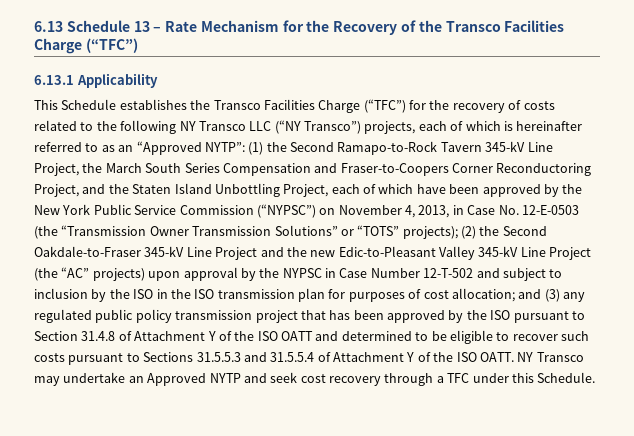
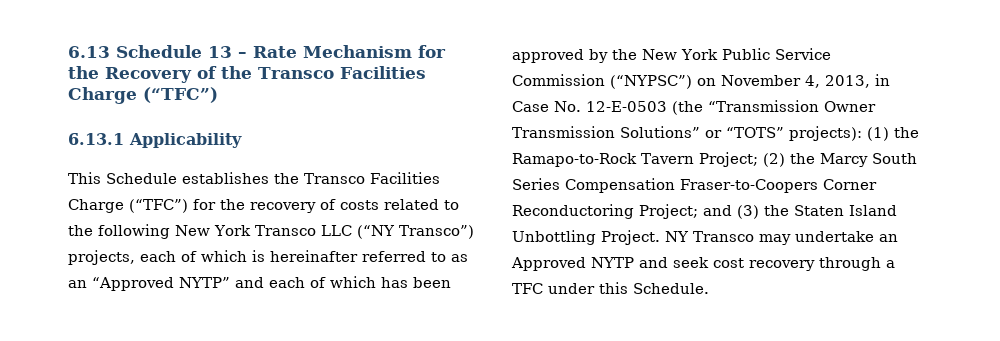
- This Schedule establishes the Transco Facilities Charge (“TFC”) for the recovery of costs related to the following NY Transco LLC (“NY Transco”) projects, each of which is hereinafter referred to as an “Approved NYTP”: (1) the Second Ramapo-to-Rock Tavern 345-kV Line Project, the March South Series Compensation and Fraser-to-Coopers Corner Reconductoring Project, and the Staten Island Unbottling Project, each of which have been approved by the New York Public Service Commission (“NYPSC”) on November 4, 2013, in Case No. 12-E-0503 (the “Transmission Owner Transmission Solutions” or “TOTS” projects); (2) the Second Oakdale-to-Fraser 345-kV Line Project and the new Edic-to-Pleasant Valley 345-kV Line Project (the “AC” projects) upon approval by the NYPSC in Case Number 12-T-502 and subject to inclusion by the ISO in the ISO transmission plan for purposes of cost allocation; and (3) any regulated public policy transmission project that has been approved by the ISO pursuant to Section 31.4.8 of Attachment Y of the ISO OATT and determined to be eligible to recover such costs pursuant to Sections 31.5.5.3 and 31.5.5.4 of Attachment Y of the ISO OATT.
+ This Schedule establishes the Transco Facilities Charge (“TFC”) for the recovery of costs related to the following New York Transco LLC (“NY Transco”) projects, each of which is hereinafter referred to as an “Approved NYTP” and each of which has been approved by the New York Public Service Commission (“NYPSC”) on November 4, 2013, in Case No. 12-E-0503 (the “Transmission Owner Transmission Solutions” or “TOTS” projects): (1) the Ramapo-to-Rock Tavern Project; (2) the Marcy South Series Compensation Fraser-to-Coopers Corner Reconductoring Project; and (3) the Staten Island Unbottling Project.

